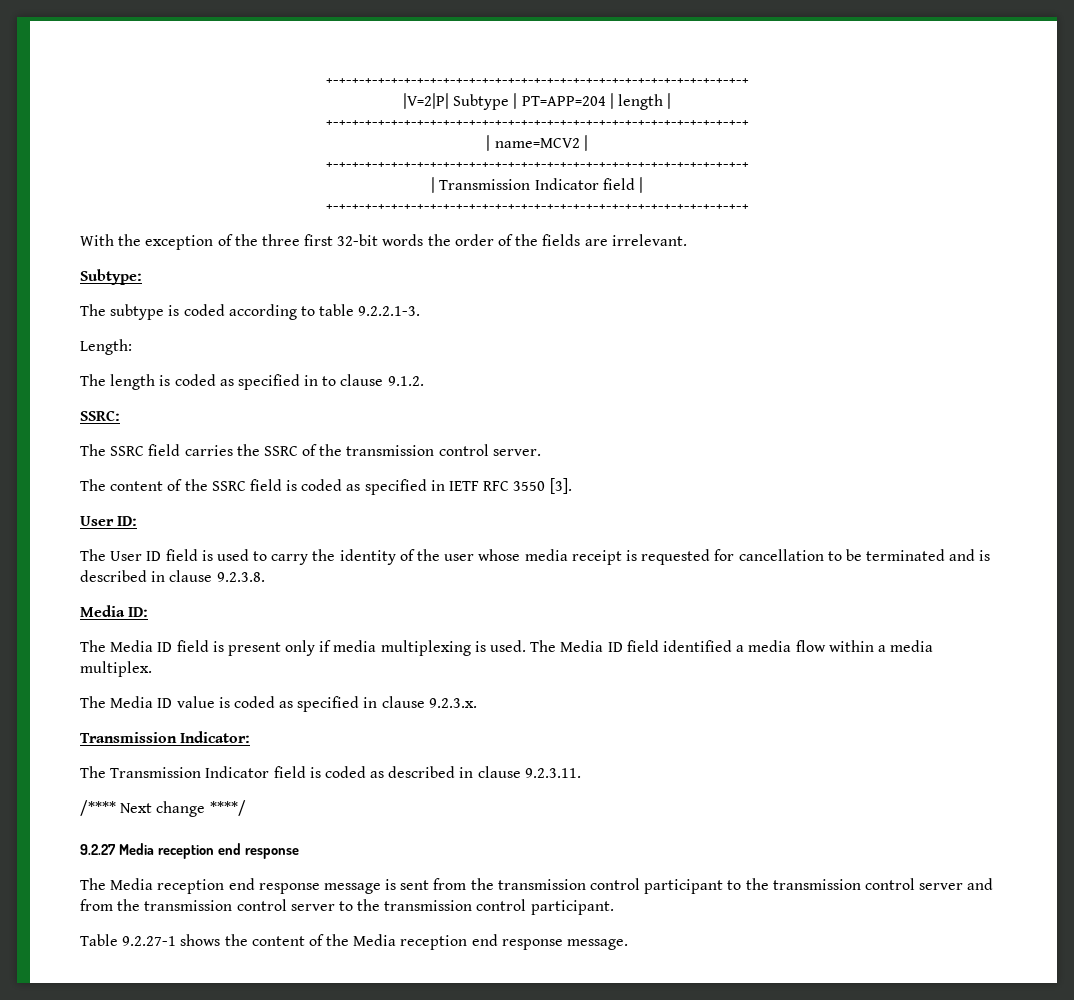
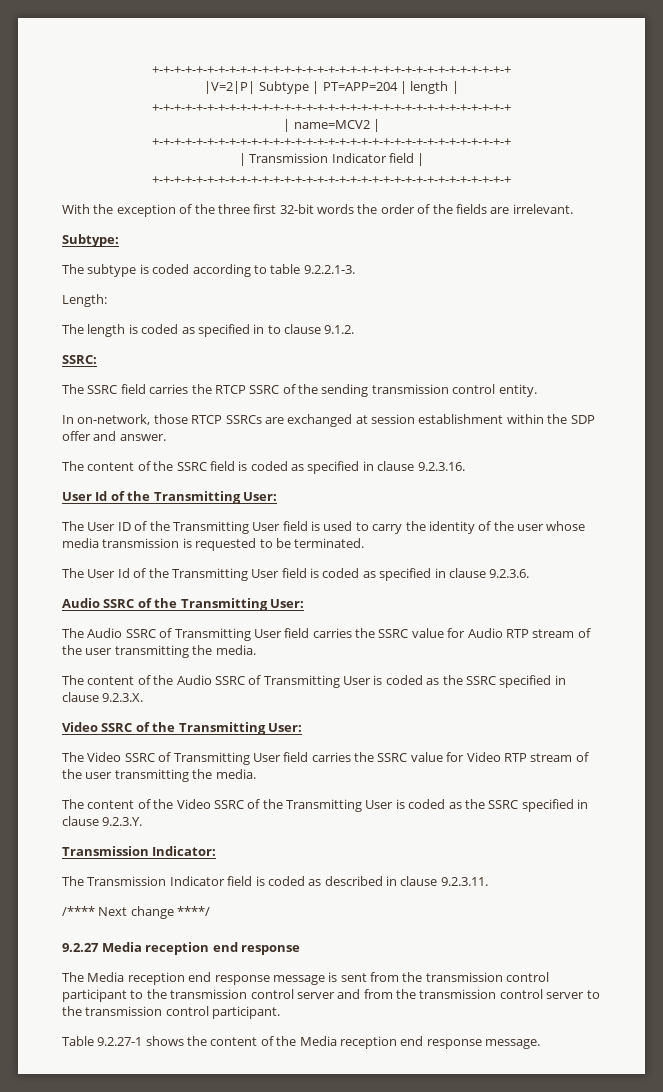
- The SSRC field carries the SSRC of the transmission control server.
+ The SSRC field carries the RTCP SSRC of the sending transmission control entity.
+ In on-network, those RTCP SSRCs are exchanged at session establishment within the SDP offer and answer.
- The content of the SSRC field is coded as specified in IETF RFC 3550 [3].
- User ID:
+ The content of the SSRC field is coded as specified in clause 9.2.3.16.
+ User Id of the Transmitting User:
- The User ID field is used to carry the identity of the user whose media receipt is requested for cancellation to be terminated and is described in clause 9.2.3.8.
- Media ID:
- The Media ID field is present only if media multiplexing is used. The Media ID field identified a media flow within a media multiplex.
- The Media ID value is coded as specified in clause 9.2.3.x.
+ The User ID of the Transmitting User field is used to carry the identity of the user whose media transmission is requested to be terminated.
+ The User Id of the Transmitting User field is coded as specified in clause 9.2.3.6.
+ Audio SSRC of the Transmitting User:
+ The Audio SSRC of Transmitting User field carries the SSRC value for Audio RTP stream of the user transmitting the media.
+ The content of the Audio SSRC of Transmitting User is coded as the SSRC specified in clause 9.2.3.X.
+ Video SSRC of the Transmitting User:
+ The Video SSRC of Transmitting User field carries the SSRC value for Video RTP stream of the user transmitting the media.
+ The content of the Video SSRC of the Transmitting User is coded as the SSRC specified in clause 9.2.3.Y.

